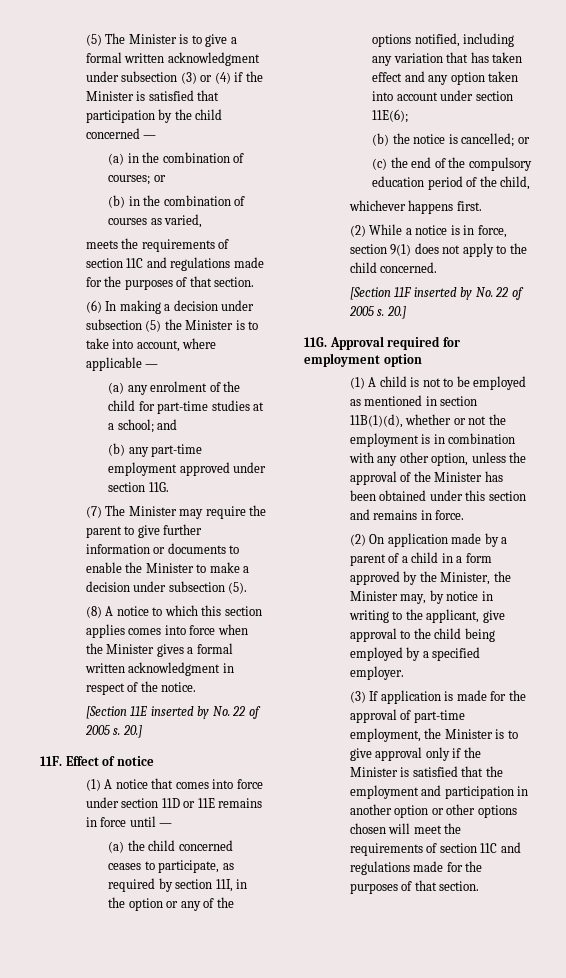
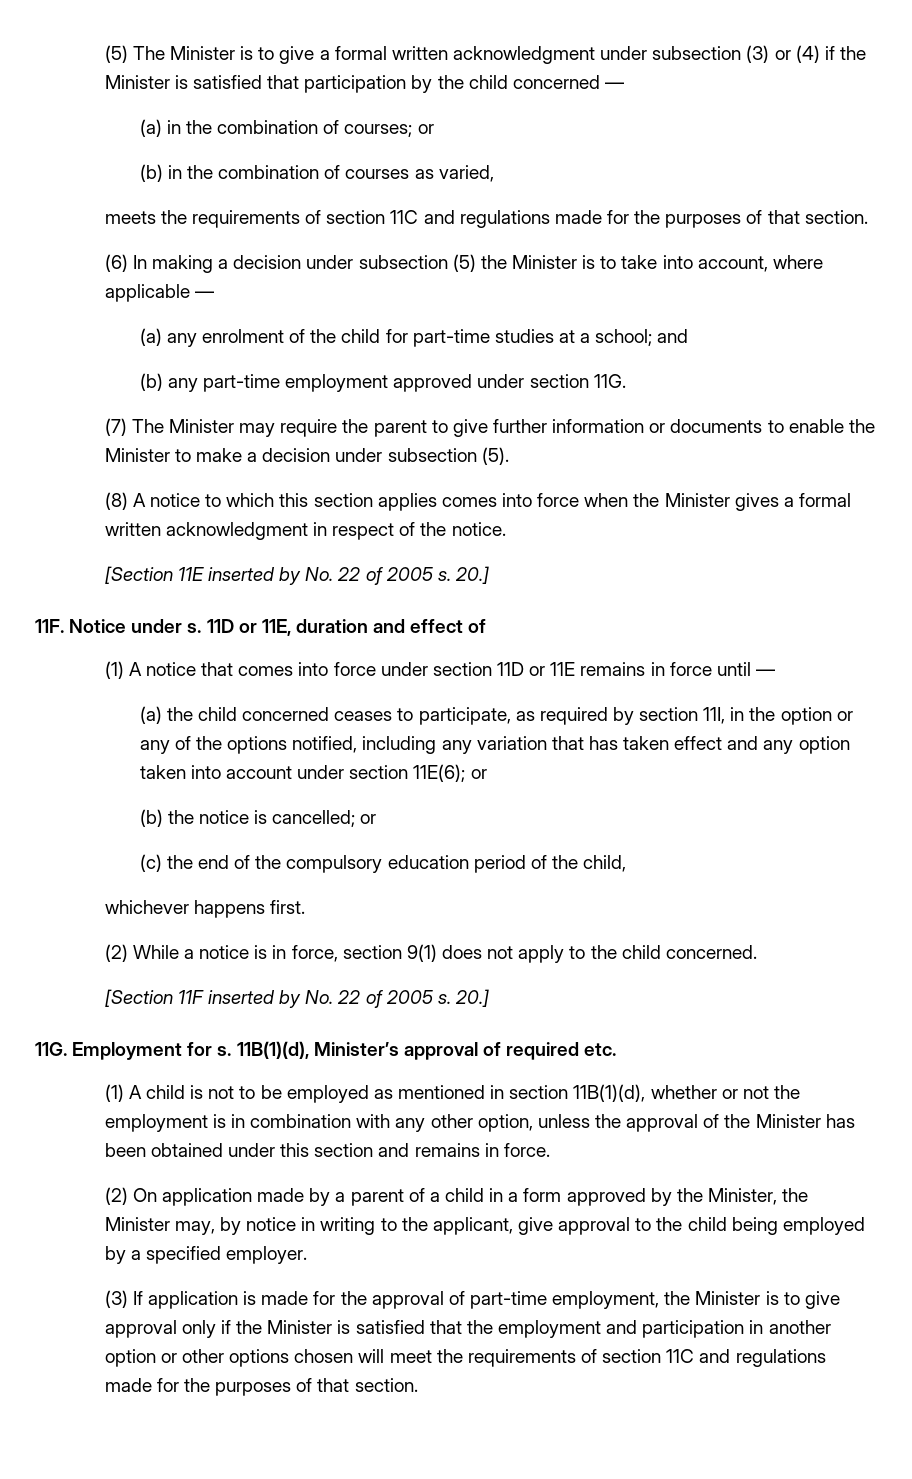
- Effect of notice
+ Notice under s. 11D or 11E, duration and effect of
- (a) the child concerned ceases to participate, as required by section 11I, in the option or any of the options notified, including any variation that has taken effect and any option taken into account under section 11E(6);
+ (a) the child concerned ceases to participate, as required by section 11I, in the option or any of the options notified, including any variation that has taken effect and any option taken into account under section 11E(6); or
- Approval required for employment option
+ Employment for s. 11B(1)(d), Minister’s approval of required etc.

